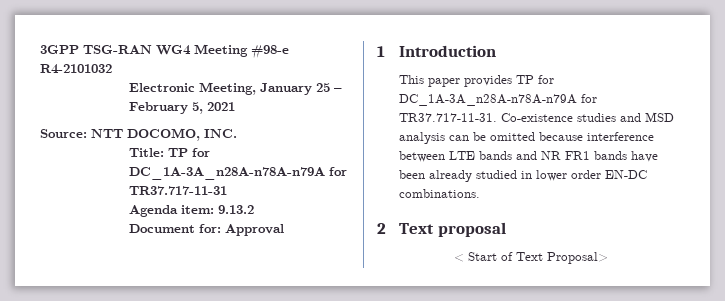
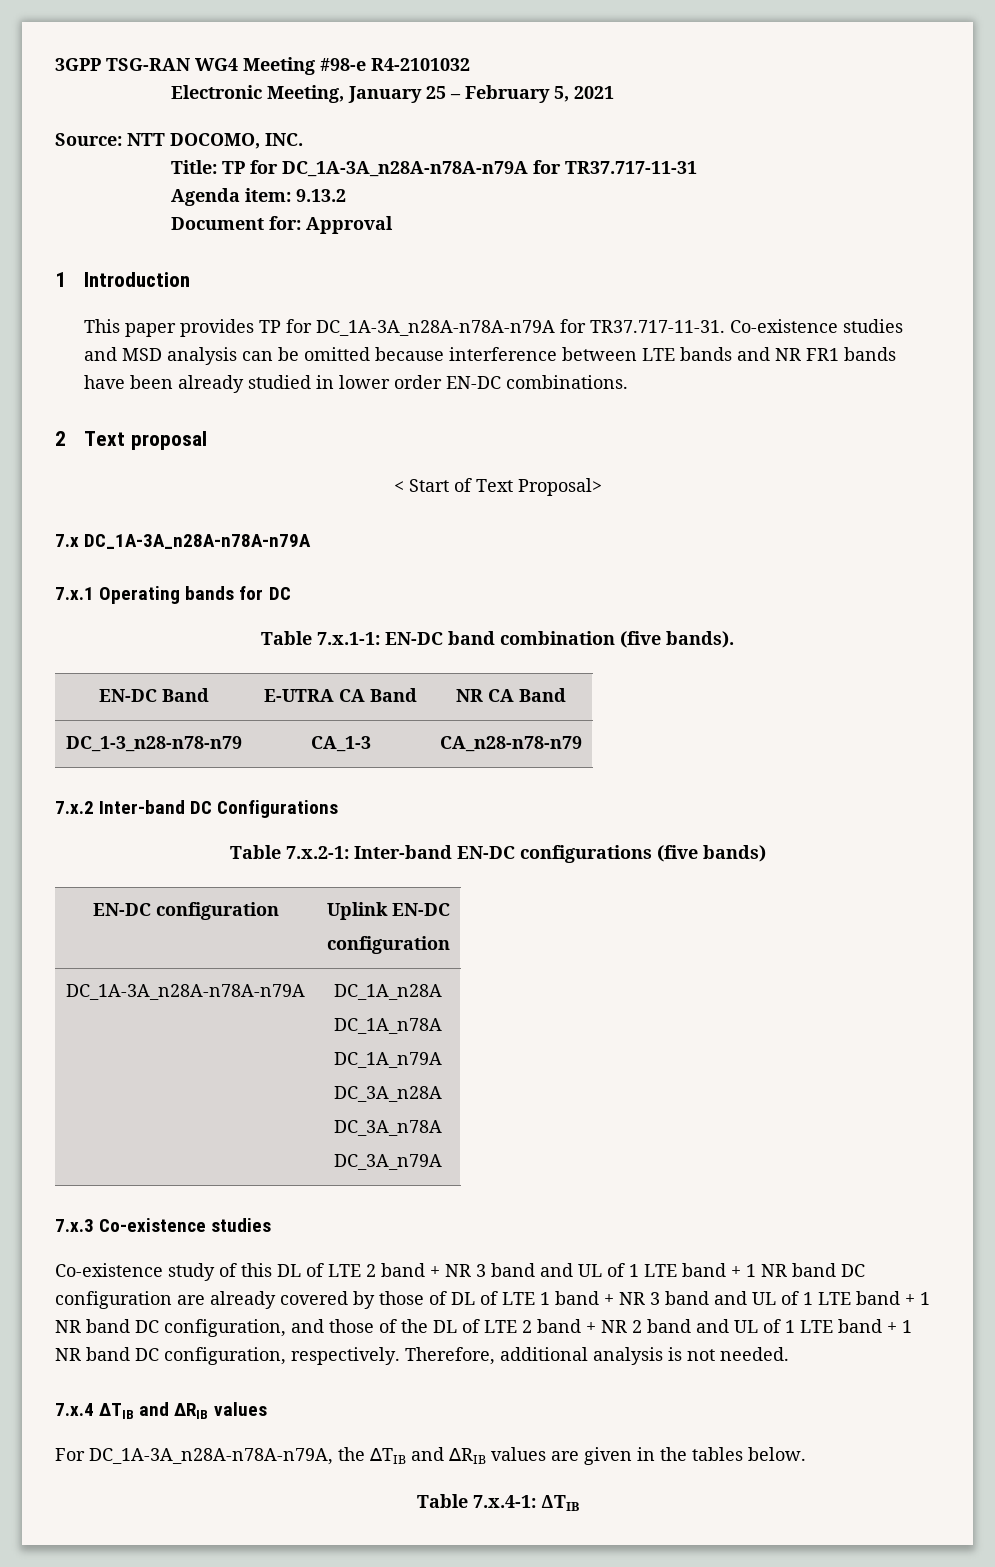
+ 7.x DC_1A-3A_n28A-n78A-n79A
+ 7.x.1 Operating bands for DC
+ Table 7.x.1-1: EN-DC band combination (five bands).
+ EN-DC Band | E-UTRA CA Band | NR CA Band
+ DC_1-3_n28-n78-n79 | CA_1-3 | CA_n28-n78-n79
+ 7.x.2 Inter-band DC Configurations
+ Table 7.x.2-1: Inter-band EN-DC configurations (five bands)
+ EN-DC configuration | Uplink EN-DC
+ configuration
+ DC_1A-3A_n28A-n78A-n79A | DC_1A_n28A
+ DC_1A_n78A
+ DC_1A_n79A
+ DC_3A_n28A
+ DC_3A_n78A
+ DC_3A_n79A
+ 7.x.3 Co-existence studies
+ Co-existence study of this DL of LTE 2 band + NR 3 band and UL of 1 LTE band + 1 NR band DC configuration are already covered by those of DL of LTE 1 band + NR 3 band and UL of 1 LTE band + 1 NR band DC configuration, and those of the DL of LTE 2 band + NR 2 band and UL of 1 LTE band + 1 NR band DC configuration, respectively. Therefore, additional analysis is not needed.
+ 7.x.4 ∆TIB and ∆RIB values
+ For DC_1A-3A_n28A-n78A-n79A, the ∆TIB and ∆RIB values are given in the tables below.
+ Table 7.x.4-1: ΔTIB

